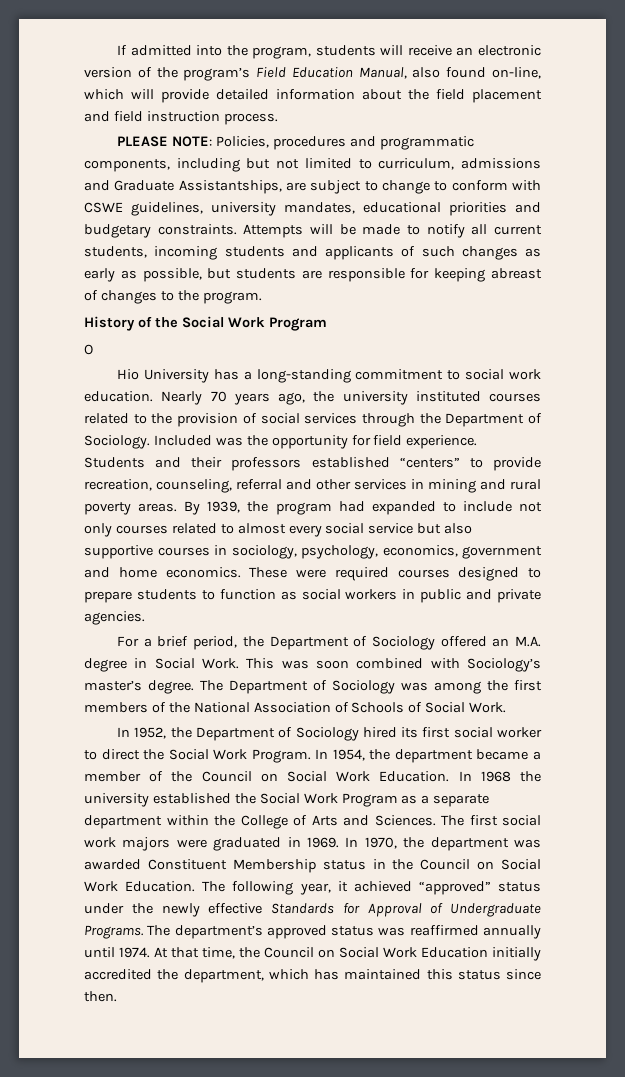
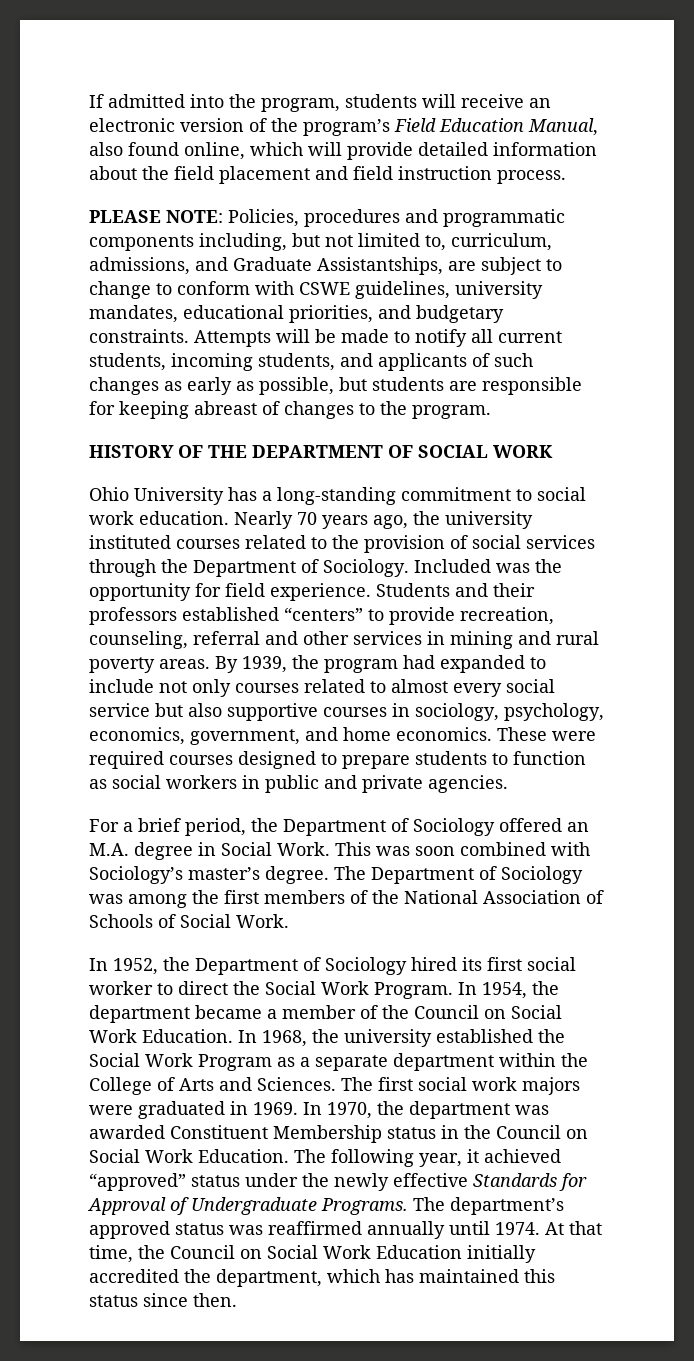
- If admitted into the program, students will receive an electronic version of the program’s Field Education Manual, also found on-line, which will provide detailed information about the field placement and field instruction process.
+ If admitted into the program, students will receive an electronic version of the program’s Field Education Manual, also found online, which will provide detailed information about the field placement and field instruction process.
- PLEASE NOTE: Policies, procedures and programmatic components, including but not limited to curriculum, admissions and Graduate Assistantships, are subject to change to conform with CSWE guidelines, university mandates, educational priorities and budgetary constraints.
+ PLEASE NOTE: Policies, procedures and programmatic components including, but not limited to, curriculum, admissions, and Graduate Assistantships, are subject to change to conform with CSWE guidelines, university mandates, educational priorities, and budgetary constraints.
- Attempts will be made to notify all current students, incoming students and applicants of such changes as early as possible, but students are responsible for keeping abreast of changes to the program.
+ Attempts will be made to notify all current students, incoming students, and applicants of such changes as early as possible, but students are responsible for keeping abreast of changes to the program.
- History of the Social Work Program
- O
- Hio University has a long-standing commitment to social work education.
+ HISTORY OF THE DEPARTMENT OF SOCIAL WORK
+ Ohio University has a long-standing commitment to social work education.
- By 1939, the program had expanded to include not only courses related to almost every social service but also supportive courses in sociology, psychology, economics, government and home economics.
+ By 1939, the program had expanded to include not only courses related to almost every social service but also supportive courses in sociology, psychology, economics, government, and home economics.
- In 1968 the university established the Social Work Program as a separate department within the College of Arts and Sciences.
+ In 1968, the university established the Social Work Program as a separate department within the College of Arts and Sciences.

